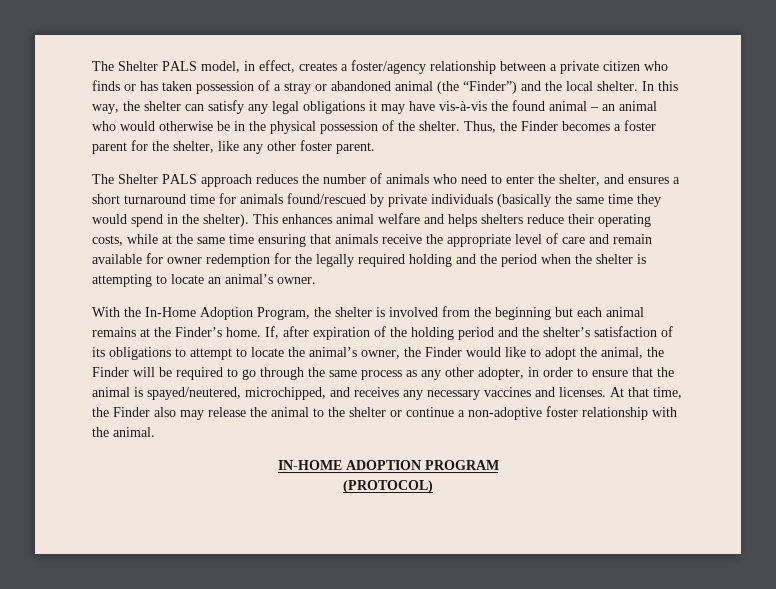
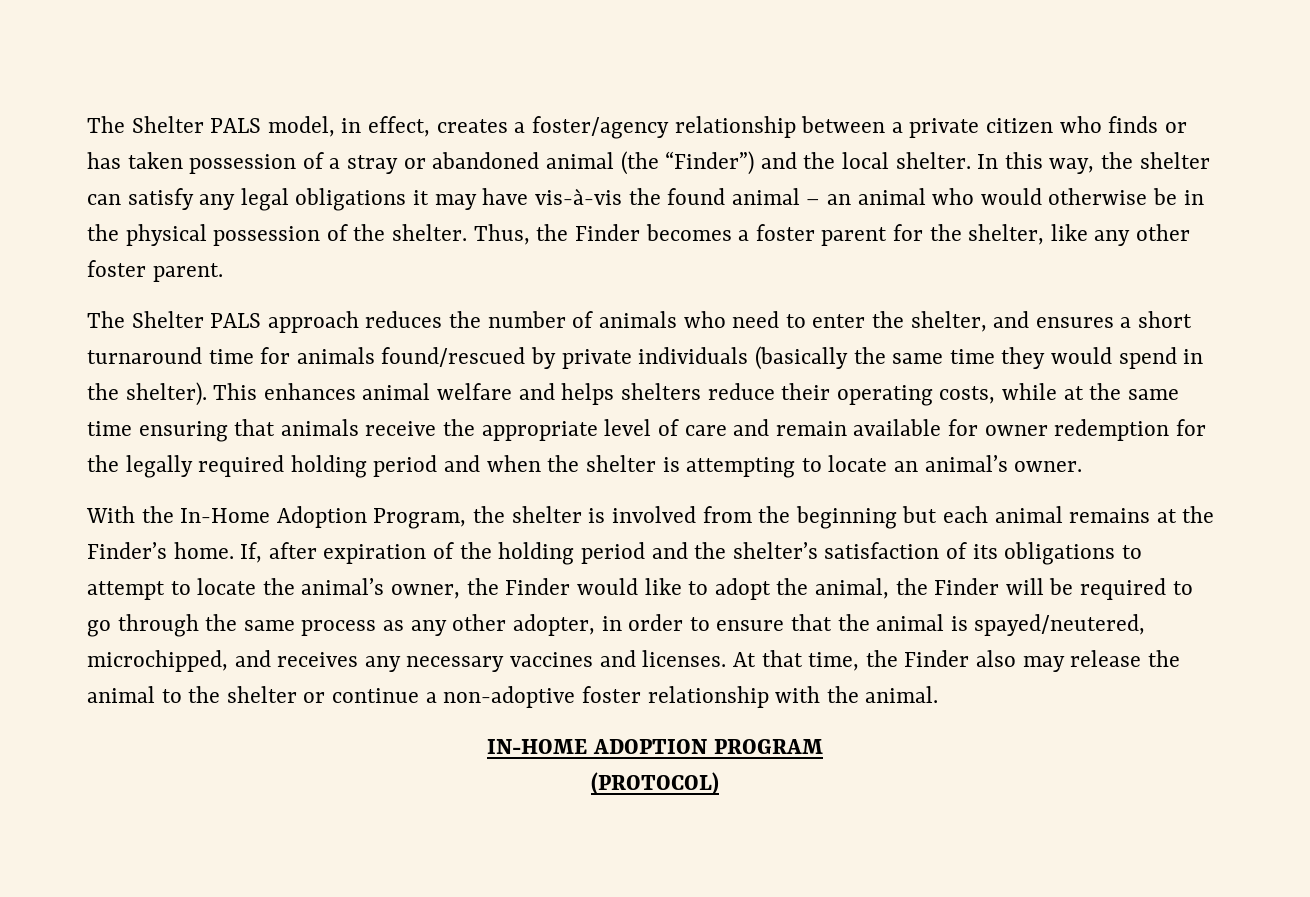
- This enhances animal welfare and helps shelters reduce their operating costs, while at the same time ensuring that animals receive the appropriate level of care and remain available for owner redemption for the legally required holding and the period when the shelter is attempting to locate an animal’s owner.
+ This enhances animal welfare and helps shelters reduce their operating costs, while at the same time ensuring that animals receive the appropriate level of care and remain available for owner redemption for the legally required holding period and when the shelter is attempting to locate an animal’s owner.

